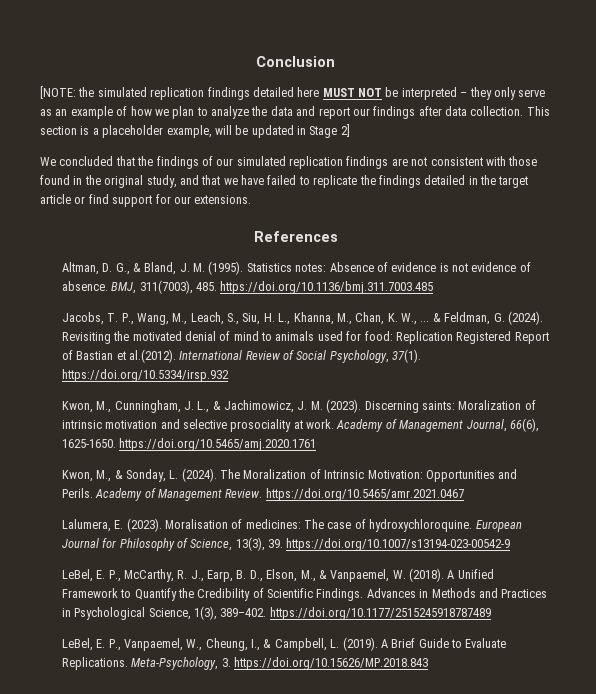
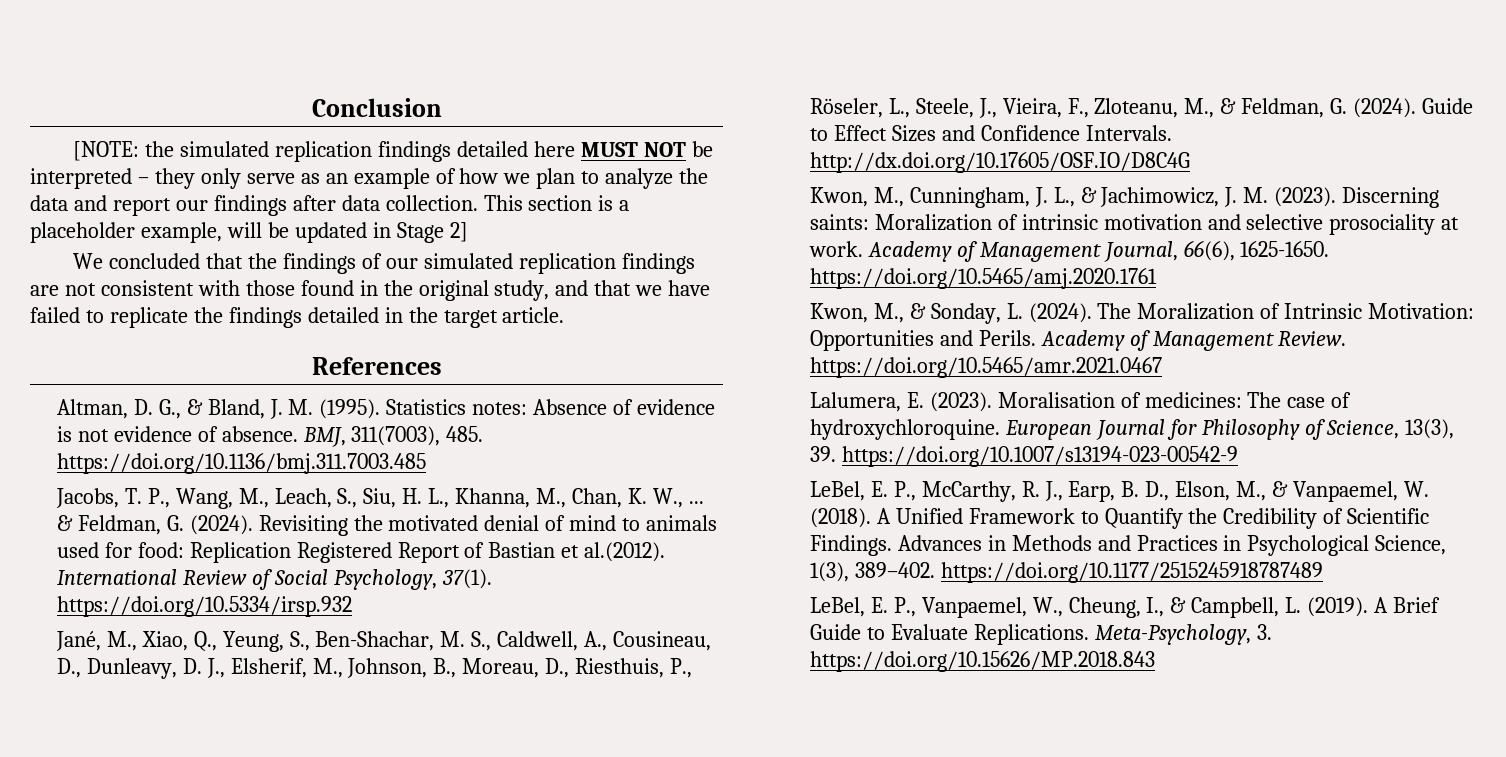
- We concluded that the findings of our simulated replication findings are not consistent with those found in the original study, and that we have failed to replicate the findings detailed in the target article or find support for our extensions.
+ We concluded that the findings of our simulated replication findings are not consistent with those found in the original study, and that we have failed to replicate the findings detailed in the target article.
+ Jané, M., Xiao, Q., Yeung, S., Ben-Shachar, M. S., Caldwell, A., Cousineau, D., Dunleavy, D. J., Elsherif, M., Johnson, B., Moreau, D., Riesthuis, P., Röseler, L., Steele, J., Vieira, F., Zloteanu, M., & Feldman, G. (2024). Guide to Effect Sizes and Confidence Intervals. http://dx.doi.org/10.17605/OSF.IO/D8C4G

